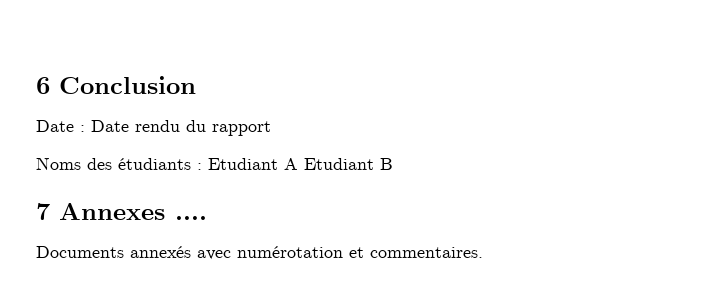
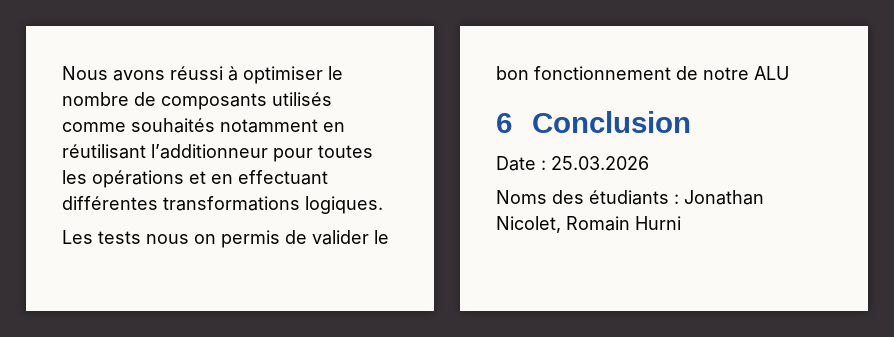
+ Nous avons réussi à optimiser le nombre de composants utilisés comme souhaités notamment en réutilisant l’additionneur pour toutes les opérations et en effectuant différentes transformations logiques.
+ Les tests nous on permis de valider le bon fonctionnement de notre ALU
- Date : Date rendu du rapport
+ Date : 25.03.2026
- Noms des étudiants : Etudiant A Etudiant B
- 7 Annexes ….
- Documents annexés avec numérotation et commentaires.
+ Noms des étudiants : Jonathan Nicolet, Romain Hurni

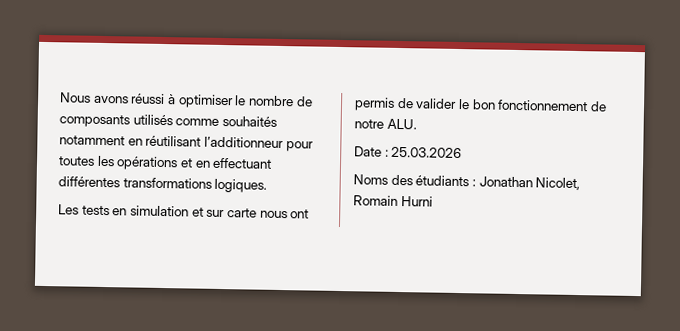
- Les tests nous on permis de valider le bon fonctionnement de notre ALU
- 6 Conclusion
+ Les tests en simulation et sur carte nous ont permis de valider le bon fonctionnement de notre ALU.

